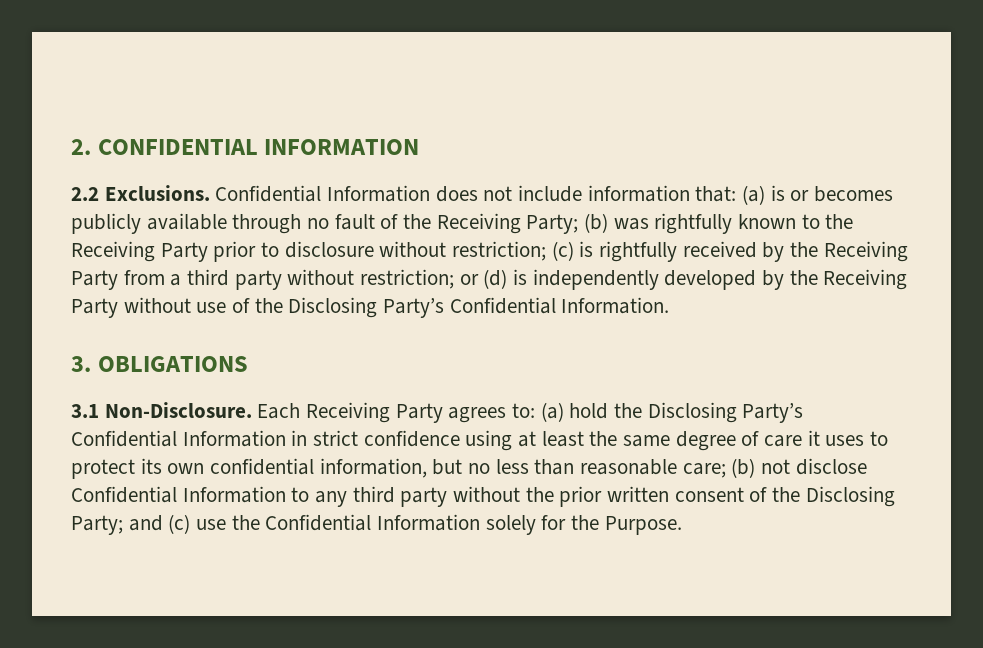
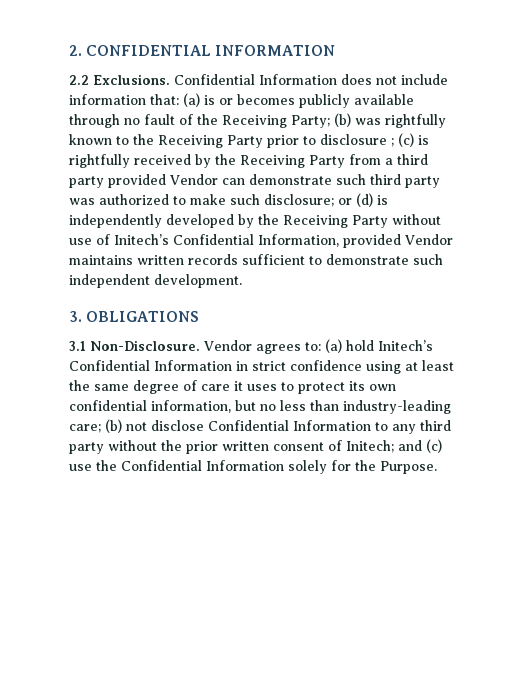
- Confidential Information does not include information that: (a) is or becomes publicly available through no fault of the Receiving Party; (b) was rightfully known to the Receiving Party prior to disclosure without restriction; (c) is rightfully received by the Receiving Party from a third party without restriction; or (d) is independently developed by the Receiving Party without use of the Disclosing Party’s Confidential Information.
+ Confidential Information does not include information that: (a) is or becomes publicly available through no fault of the Receiving Party; (b) was rightfully known to the Receiving Party prior to disclosure ; (c) is rightfully received by the Receiving Party from a third party provided Vendor can demonstrate such third party was authorized to make such disclosure; or (d) is independently developed by the Receiving Party without use of Initech’s Confidential Information, provided Vendor maintains written records sufficient to demonstrate such independent development.
- Each Receiving Party agrees to: (a) hold the Disclosing Party’s Confidential Information in strict confidence using at least the same degree of care it uses to protect its own confidential information, but no less than reasonable care; (b) not disclose Confidential Information to any third party without the prior written consent of the Disclosing Party; and (c) use the Confidential Information solely for the Purpose.
+ Vendor agrees to: (a) hold Initech’s Confidential Information in strict confidence using at least the same degree of care it uses to protect its own confidential information, but no less than industry-leading care; (b) not disclose Confidential Information to any third party without the prior written consent of Initech; and (c) use the Confidential Information solely for the Purpose.

